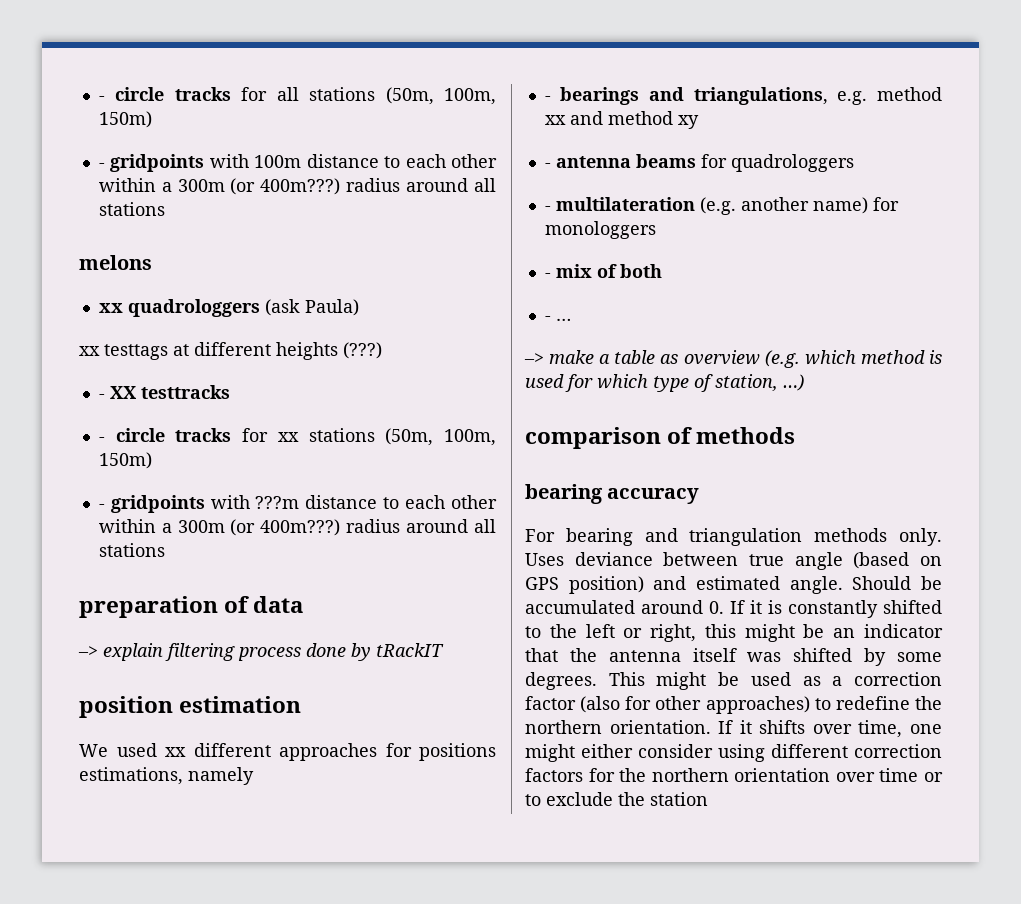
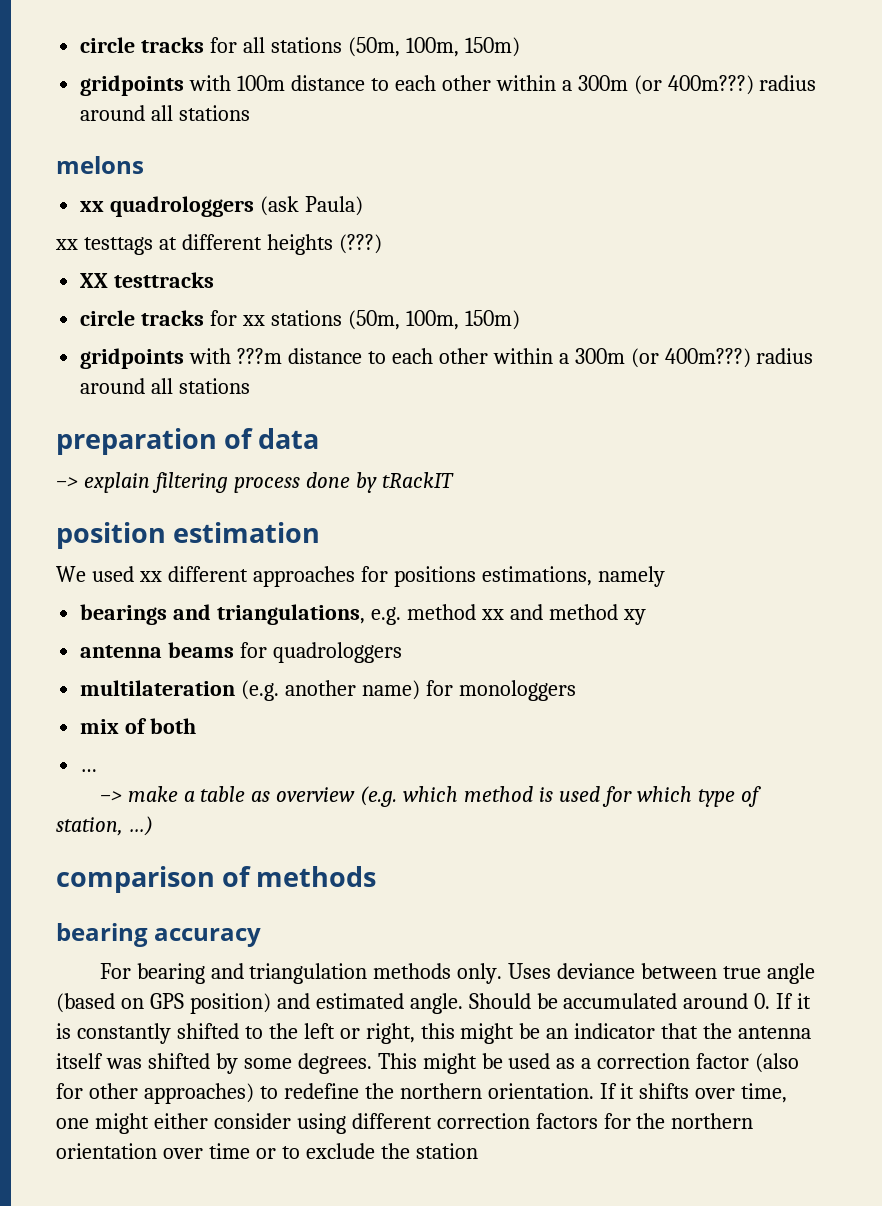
- - circle tracks for all stations (50m, 100m, 150m)
+ circle tracks for all stations (50m, 100m, 150m)
- - gridpoints with 100m distance to each other within a 300m (or 400m???) radius around all stations
+ gridpoints with 100m distance to each other within a 300m (or 400m???) radius around all stations
- - XX testtracks
+ XX testtracks
- - circle tracks for xx stations (50m, 100m, 150m)
+ circle tracks for xx stations (50m, 100m, 150m)
- - gridpoints with ???m distance to each other within a 300m (or 400m???) radius around all stations
+ gridpoints with ???m distance to each other within a 300m (or 400m???) radius around all stations
- - bearings and triangulations, e.g. method xx and method xy
+ bearings and triangulations, e.g. method xx and method xy
- - antenna beams for quadrologgers
+ antenna beams for quadrologgers
- - multilateration (e.g. another name) for monologgers
+ multilateration (e.g. another name) for monologgers
- - mix of both
+ mix of both
- - …
+ …

